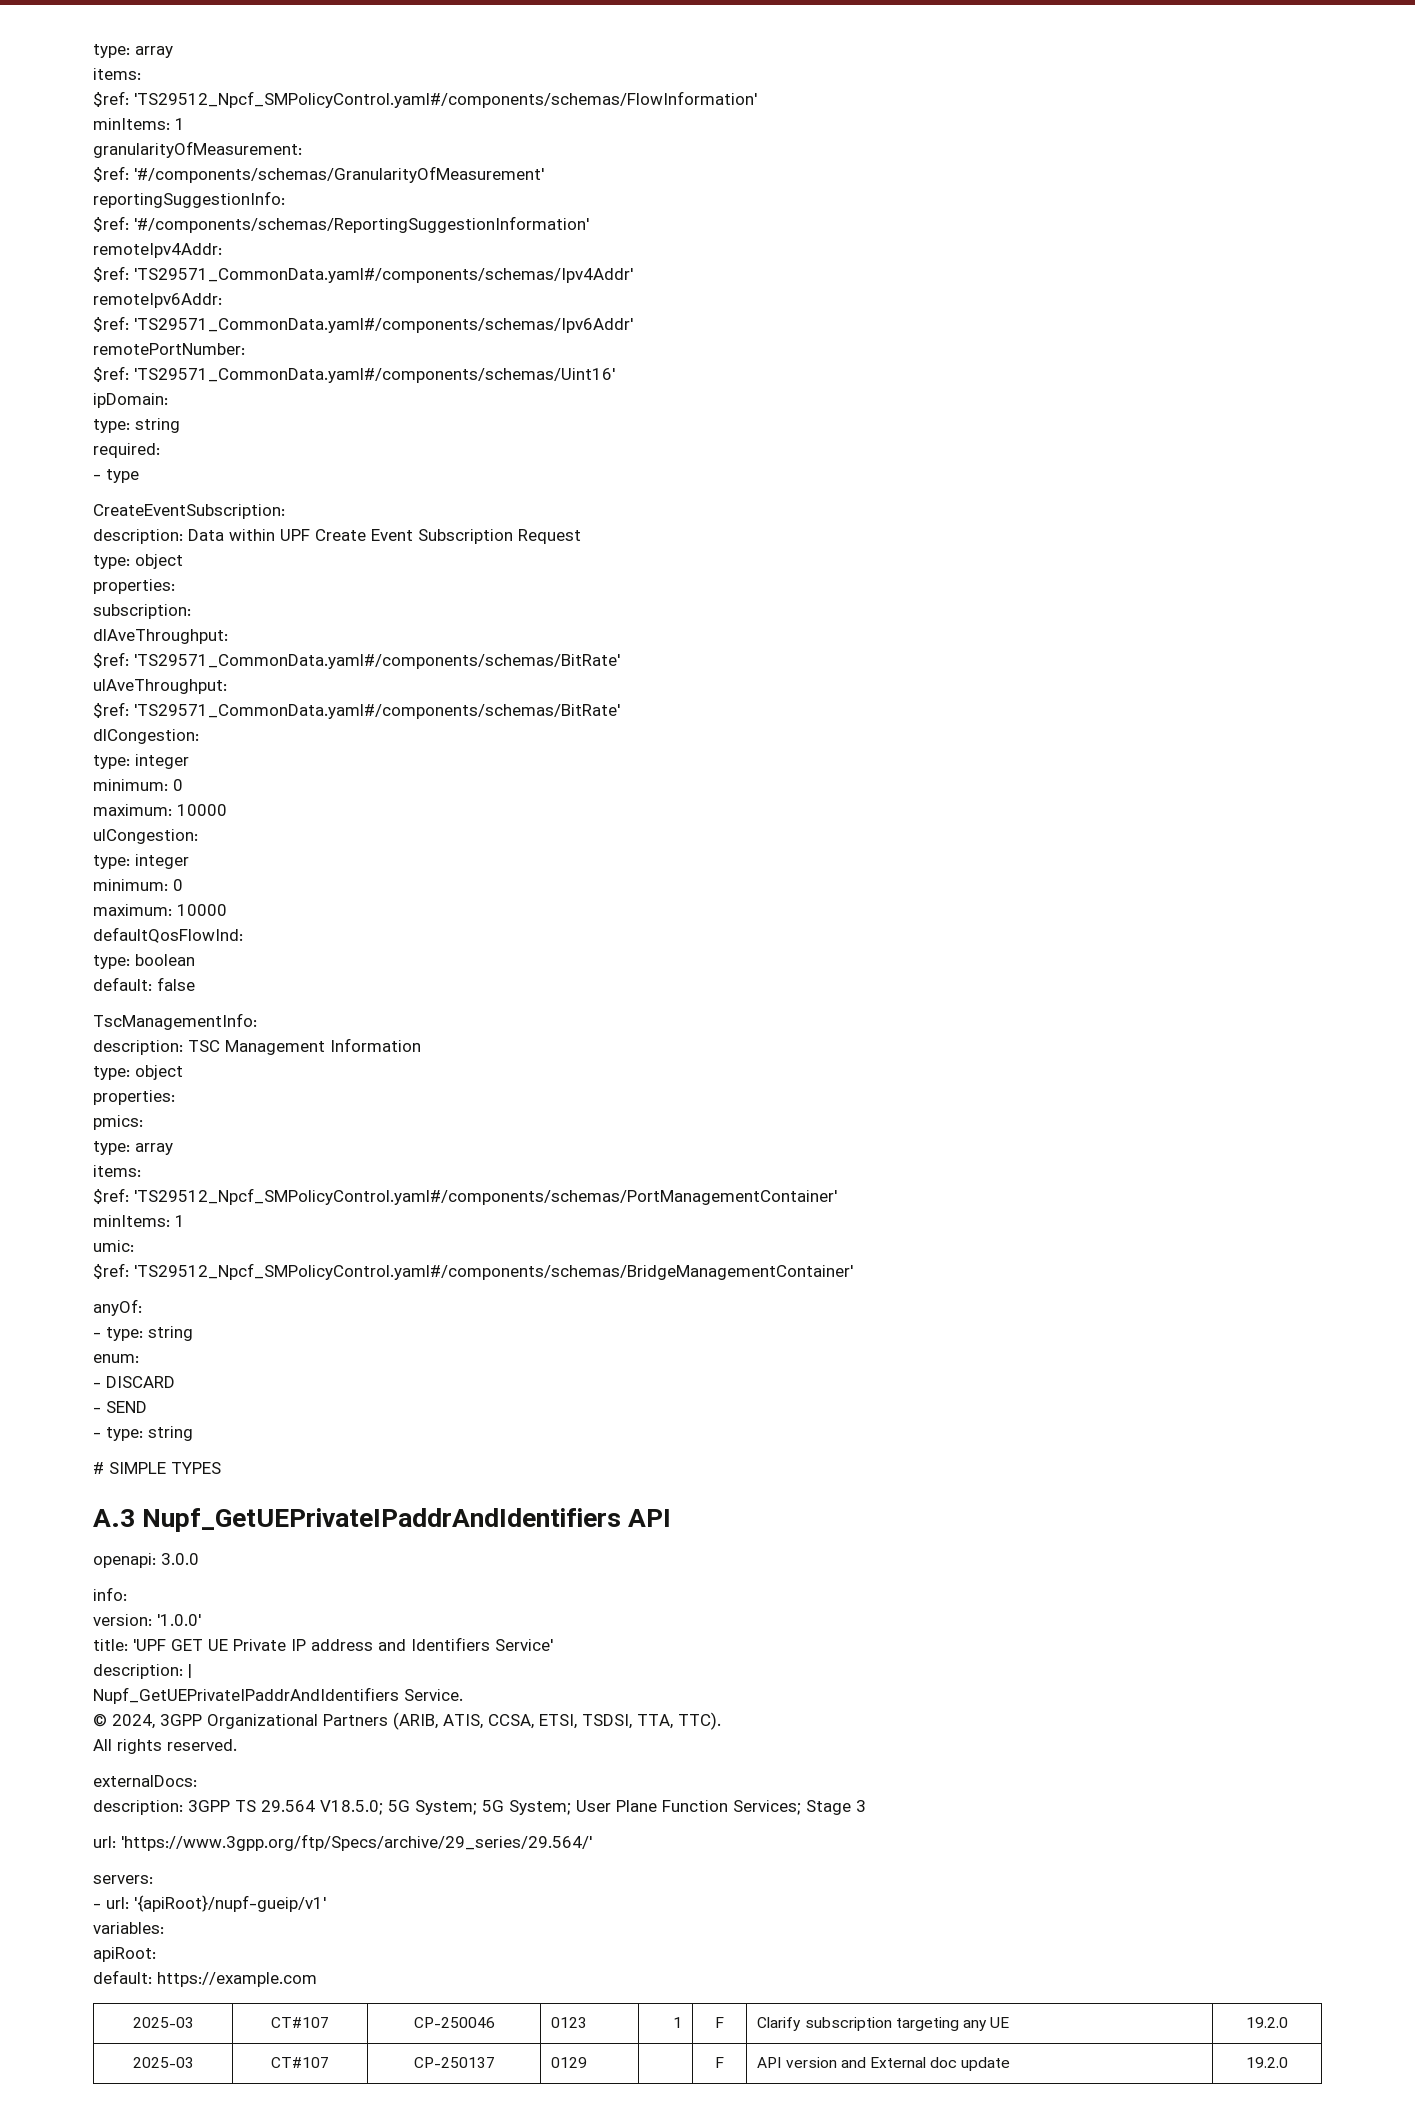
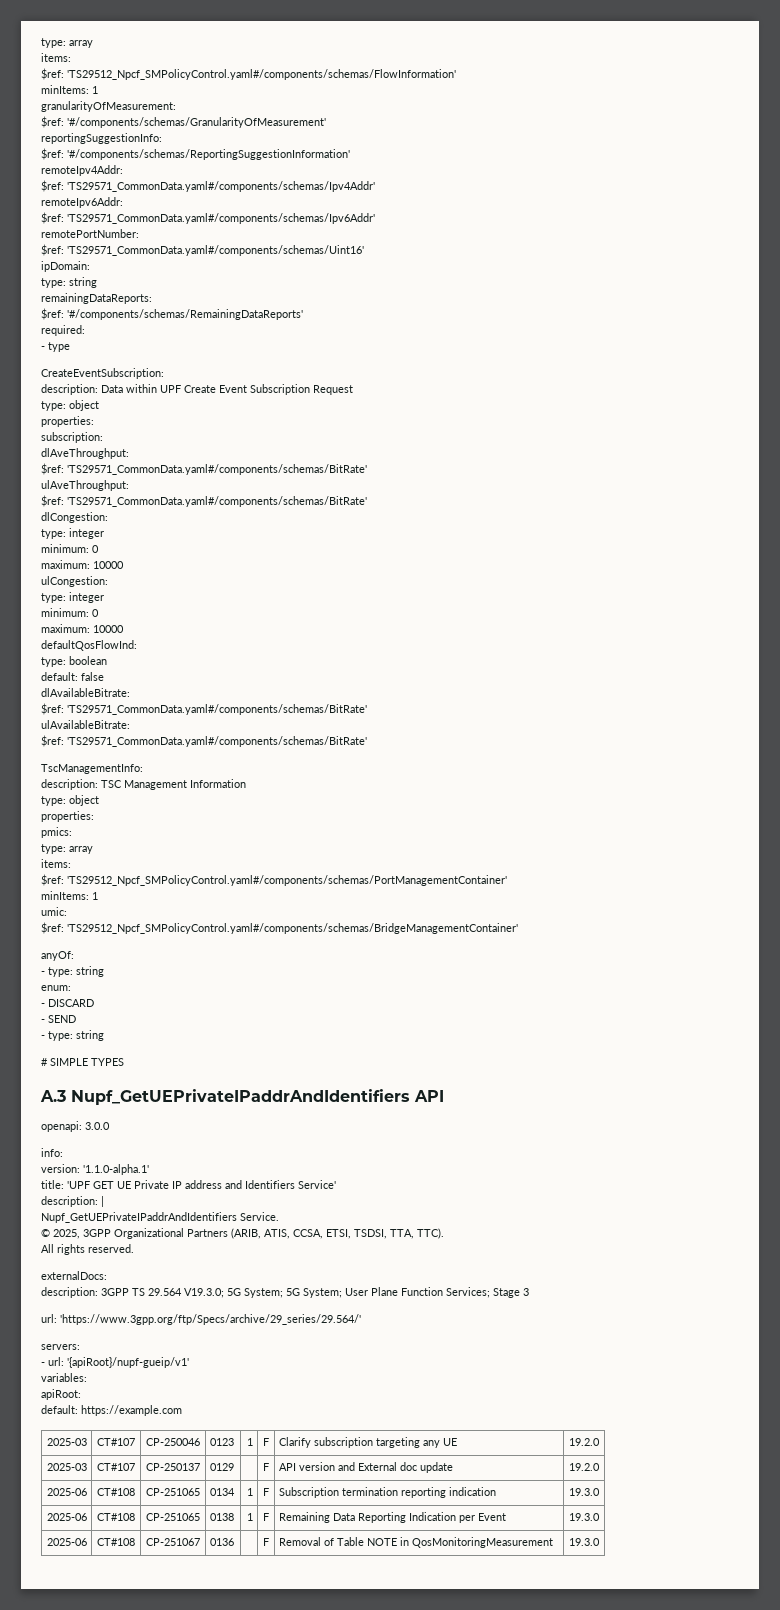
+ remainingDataReports:
+ $ref: '#/components/schemas/RemainingDataReports'
+ dlAvailableBitrate:
+ $ref: 'TS29571_CommonData.yaml#/components/schemas/BitRate'
+ ulAvailableBitrate:
+ $ref: 'TS29571_CommonData.yaml#/components/schemas/BitRate'
- version: '1.0.0'
+ version: '1.1.0-alpha.1'
- © 2024, 3GPP Organizational Partners (ARIB, ATIS, CCSA, ETSI, TSDSI, TTA, TTC).
+ © 2025, 3GPP Organizational Partners (ARIB, ATIS, CCSA, ETSI, TSDSI, TTA, TTC).
- description: 3GPP TS 29.564 V18.5.0; 5G System; 5G System; User Plane Function Services; Stage 3
+ description: 3GPP TS 29.564 V19.3.0; 5G System; 5G System; User Plane Function Services; Stage 3
+ 2025-06 | CT#108 | CP-251065 | 0134 | 1 | F | Subscription termination reporting indication | 19.3.0
+ 2025-06 | CT#108 | CP-251065 | 0138 | 1 | F | Remaining Data Reporting Indication per Event | 19.3.0
+ 2025-06 | CT#108 | CP-251067 | 0136 | | F | Removal of Table NOTE in QosMonitoringMeasurement | 19.3.0

